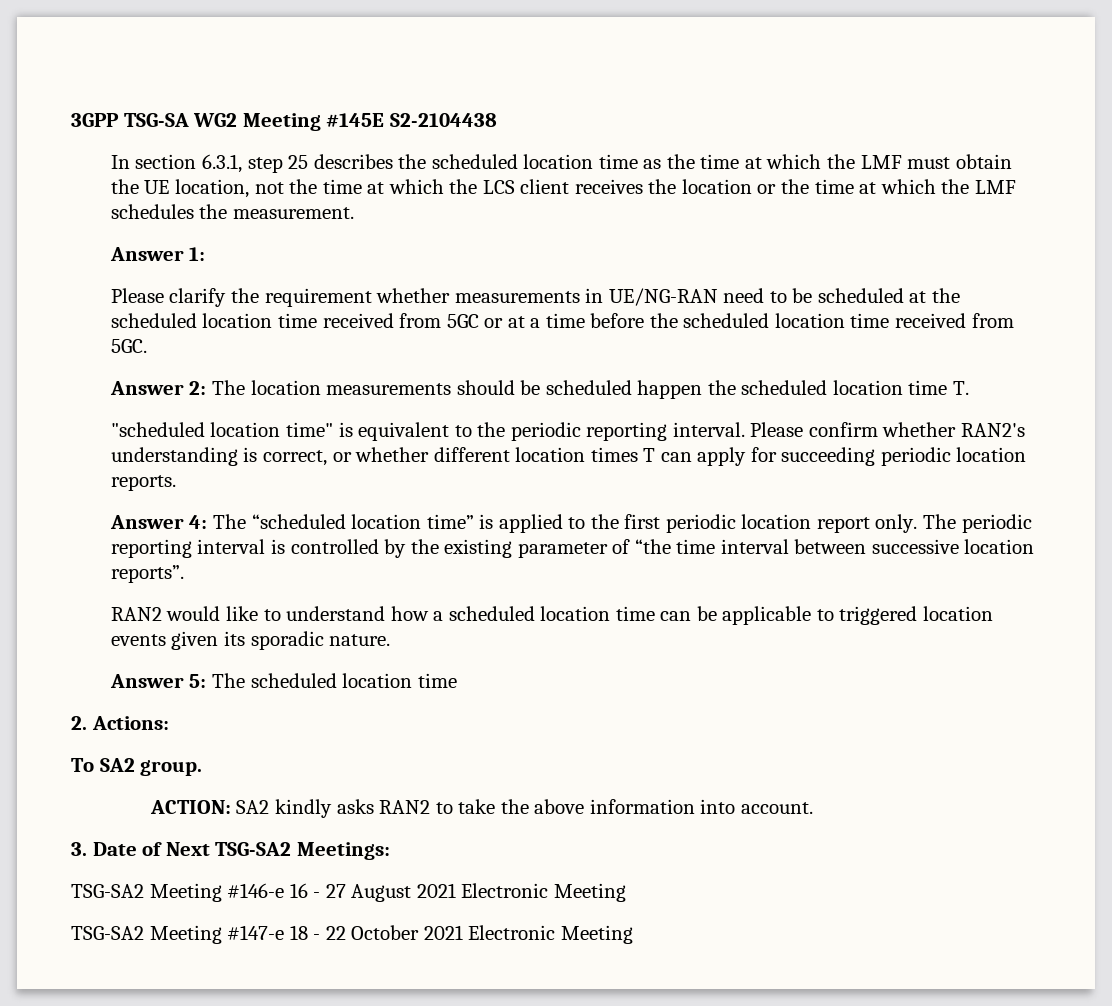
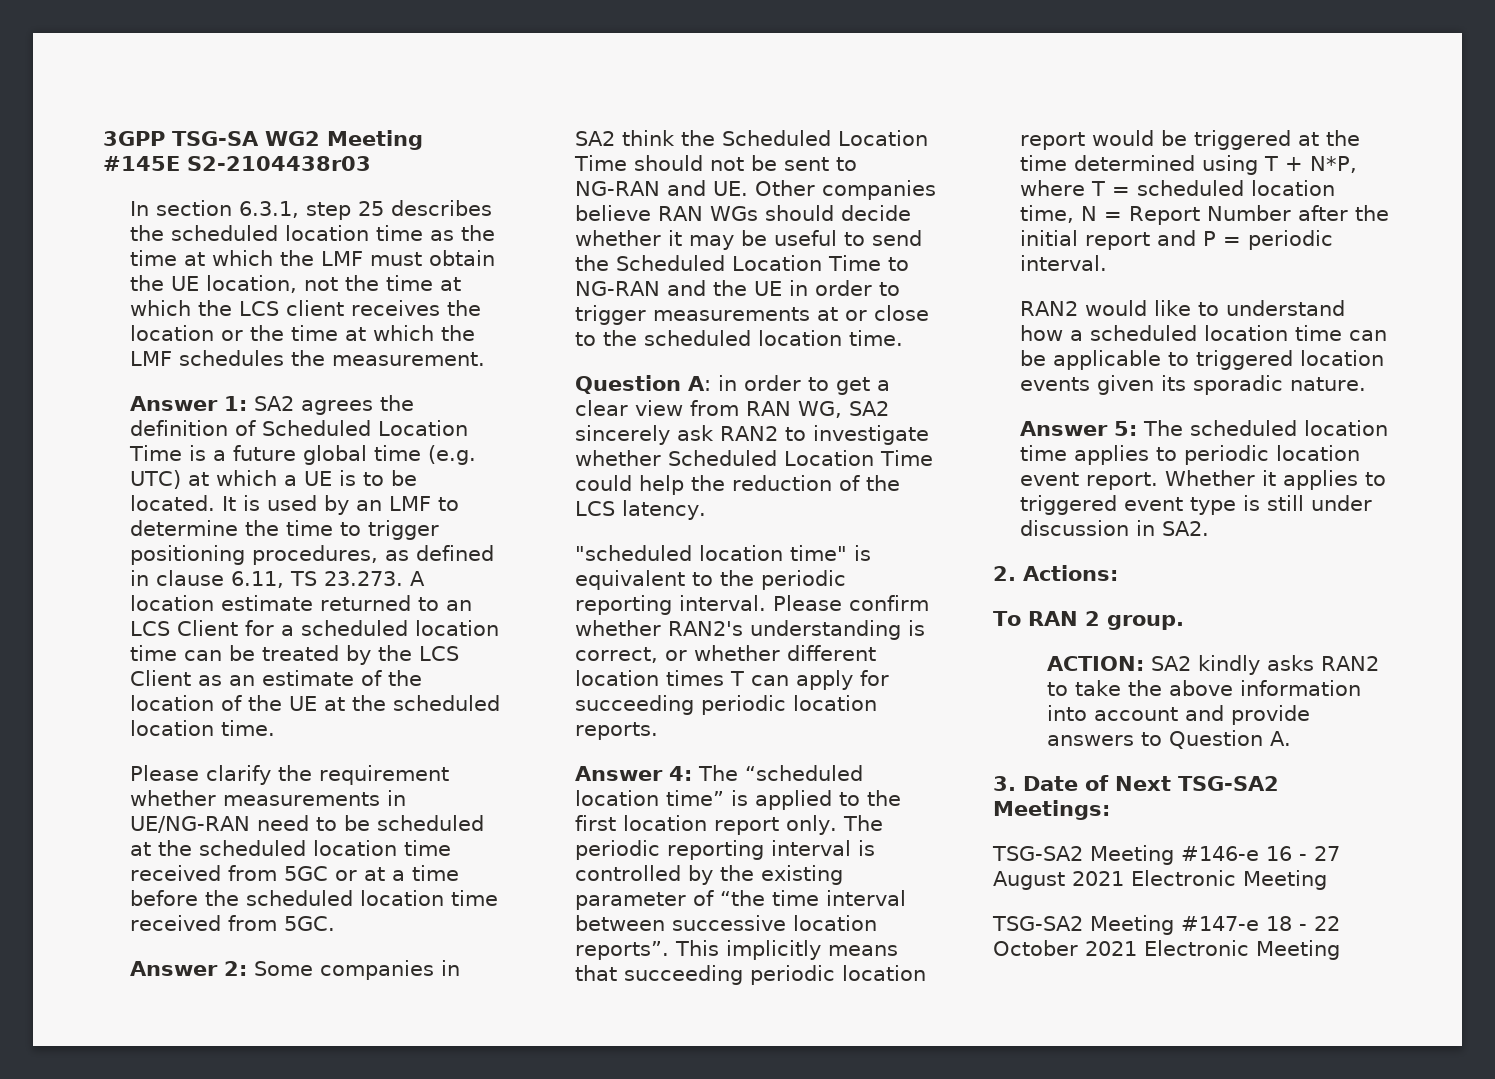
- 3GPP TSG-SA WG2 Meeting #145E S2-2104438
+ 3GPP TSG-SA WG2 Meeting #145E S2-2104438r03
- Answer 1:
+ Answer 1: SA2 agrees the definition of Scheduled Location Time is a future global time (e.g. UTC) at which a UE is to be located. It is used by an LMF to determine the time to trigger positioning procedures, as defined in clause 6.11, TS 23.273. A location estimate returned to an LCS Client for a scheduled location time can be treated by the LCS Client as an estimate of the location of the UE at the scheduled location time.
- Answer 2: The location measurements should be scheduled happen the scheduled location time T.
+ Answer 2: Some companies in SA2 think the Scheduled Location Time should not be sent to NG-RAN and UE. Other companies believe RAN WGs should decide whether it may be useful to send the Scheduled Location Time to NG-RAN and the UE in order to trigger measurements at or close to the scheduled location time.
+ Question A: in order to get a clear view from RAN WG, SA2 sincerely ask RAN2 to investigate whether Scheduled Location Time could help the reduction of the LCS latency.
- Answer 4: The “scheduled location time” is applied to the first periodic location report only.
+ Answer 4: The “scheduled location time” is applied to the first location report only.
+ This implicitly means that succeeding periodic location report would be triggered at the time determined using T + N*P, where T = scheduled location time, N = Report Number after the initial report and P = periodic interval.
- Answer 5: The scheduled location time
+ Answer 5: The scheduled location time applies to periodic location event report. Whether it applies to triggered event type is still under discussion in SA2.
- To SA2 group.
+ To RAN 2 group.
- ACTION: SA2 kindly asks RAN2 to take the above information into account.
+ ACTION: SA2 kindly asks RAN2 to take the above information into account and provide answers to Question A.

